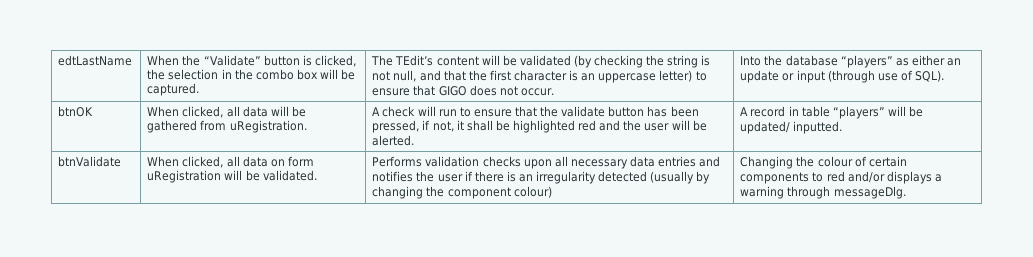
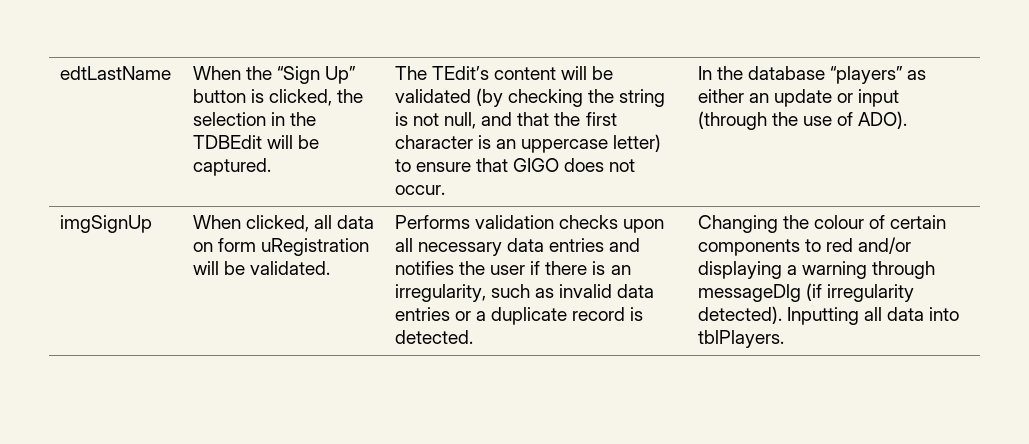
- When the “Validate” button is clicked, the selection in the combo box will be captured.
+ When the “Sign Up” button is clicked, the selection in the TDBEdit will be captured.
- Into the database “players” as either an update or input (through use of SQL).
- btnOK | When clicked, all data will be gathered from uRegistration. | A check will run to ensure that the validate button has been pressed, if not, it shall be highlighted red and the user will be alerted. | A record in table “players” will be updated/ inputted.
- btnValidate
+ In the database “players” as either an update or input (through the use of ADO).
+ imgSignUp
- Performs validation checks upon all necessary data entries and notifies the user if there is an irregularity detected (usually by changing the component colour)
+ Performs validation checks upon all necessary data entries and notifies the user if there is an irregularity, such as invalid data entries or a duplicate record is detected.
- Changing the colour of certain components to red and/or displays a warning through messageDlg.
+ Changing the colour of certain components to red and/or displaying a warning through messageDlg (if irregularity detected). Inputting all data into tblPlayers.

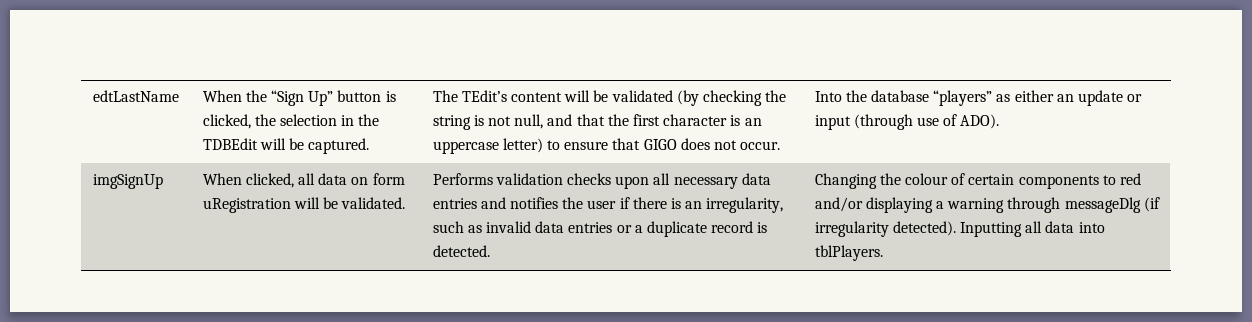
- In the database “players” as either an update or input (through the use of ADO).
+ Into the database “players” as either an update or input (through use of ADO).

